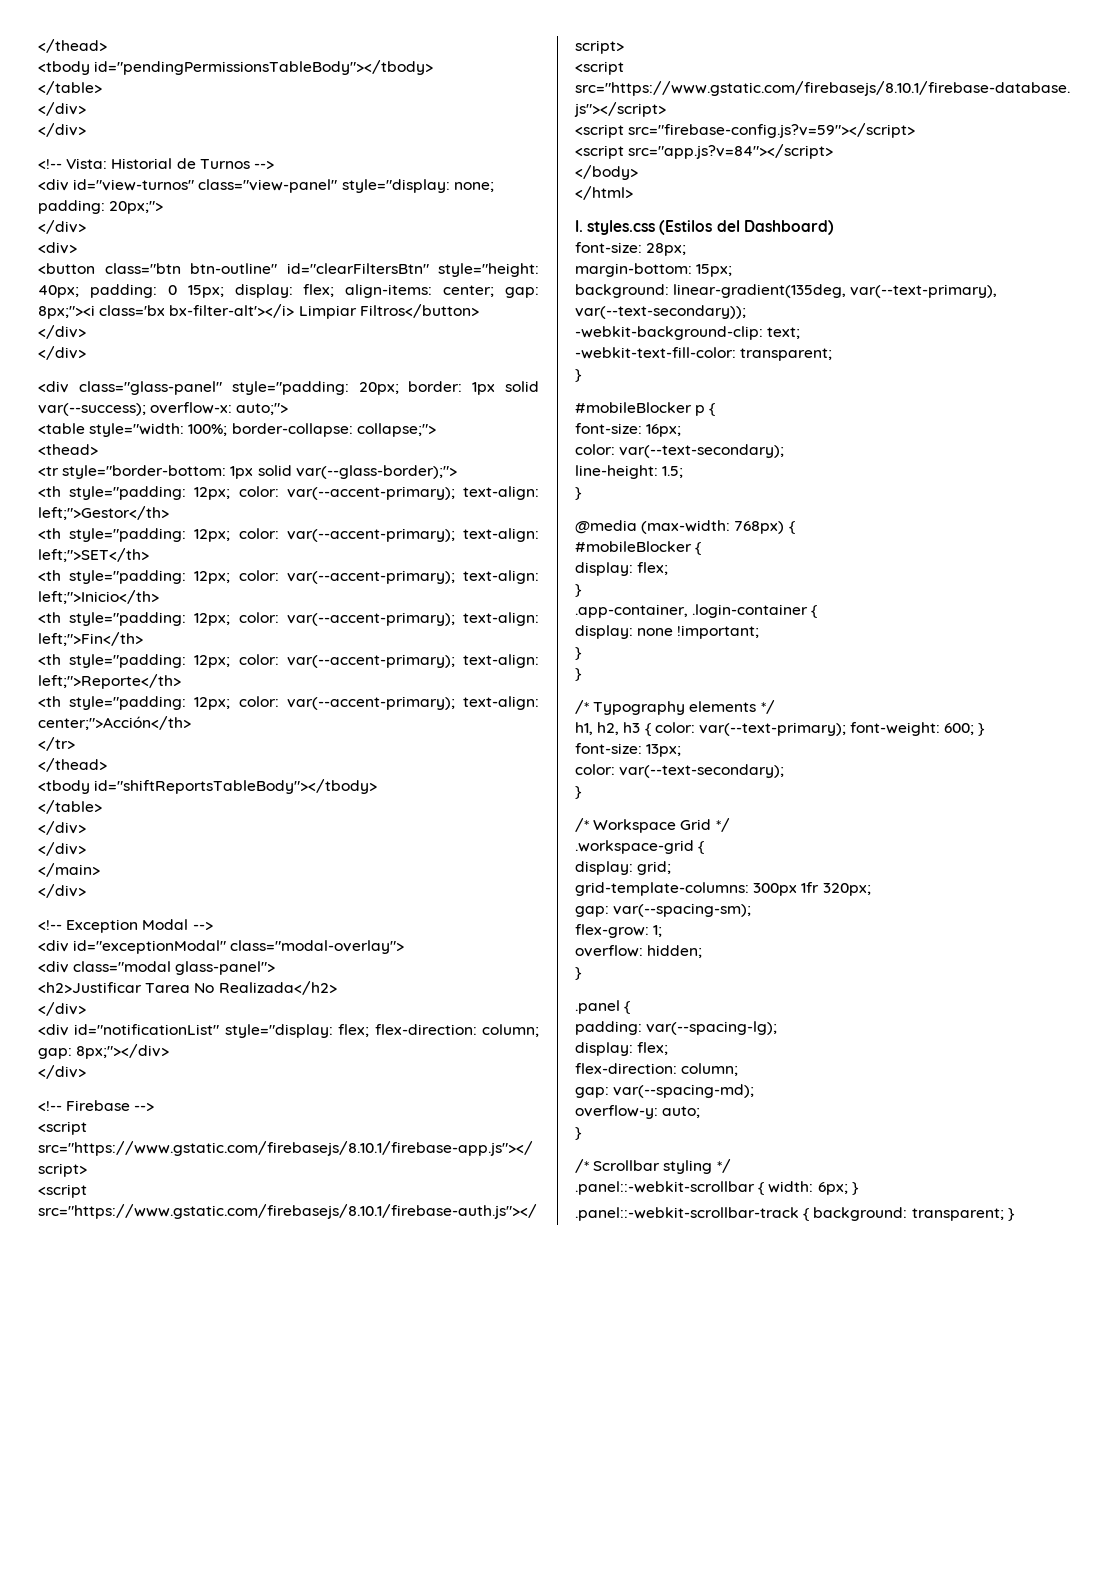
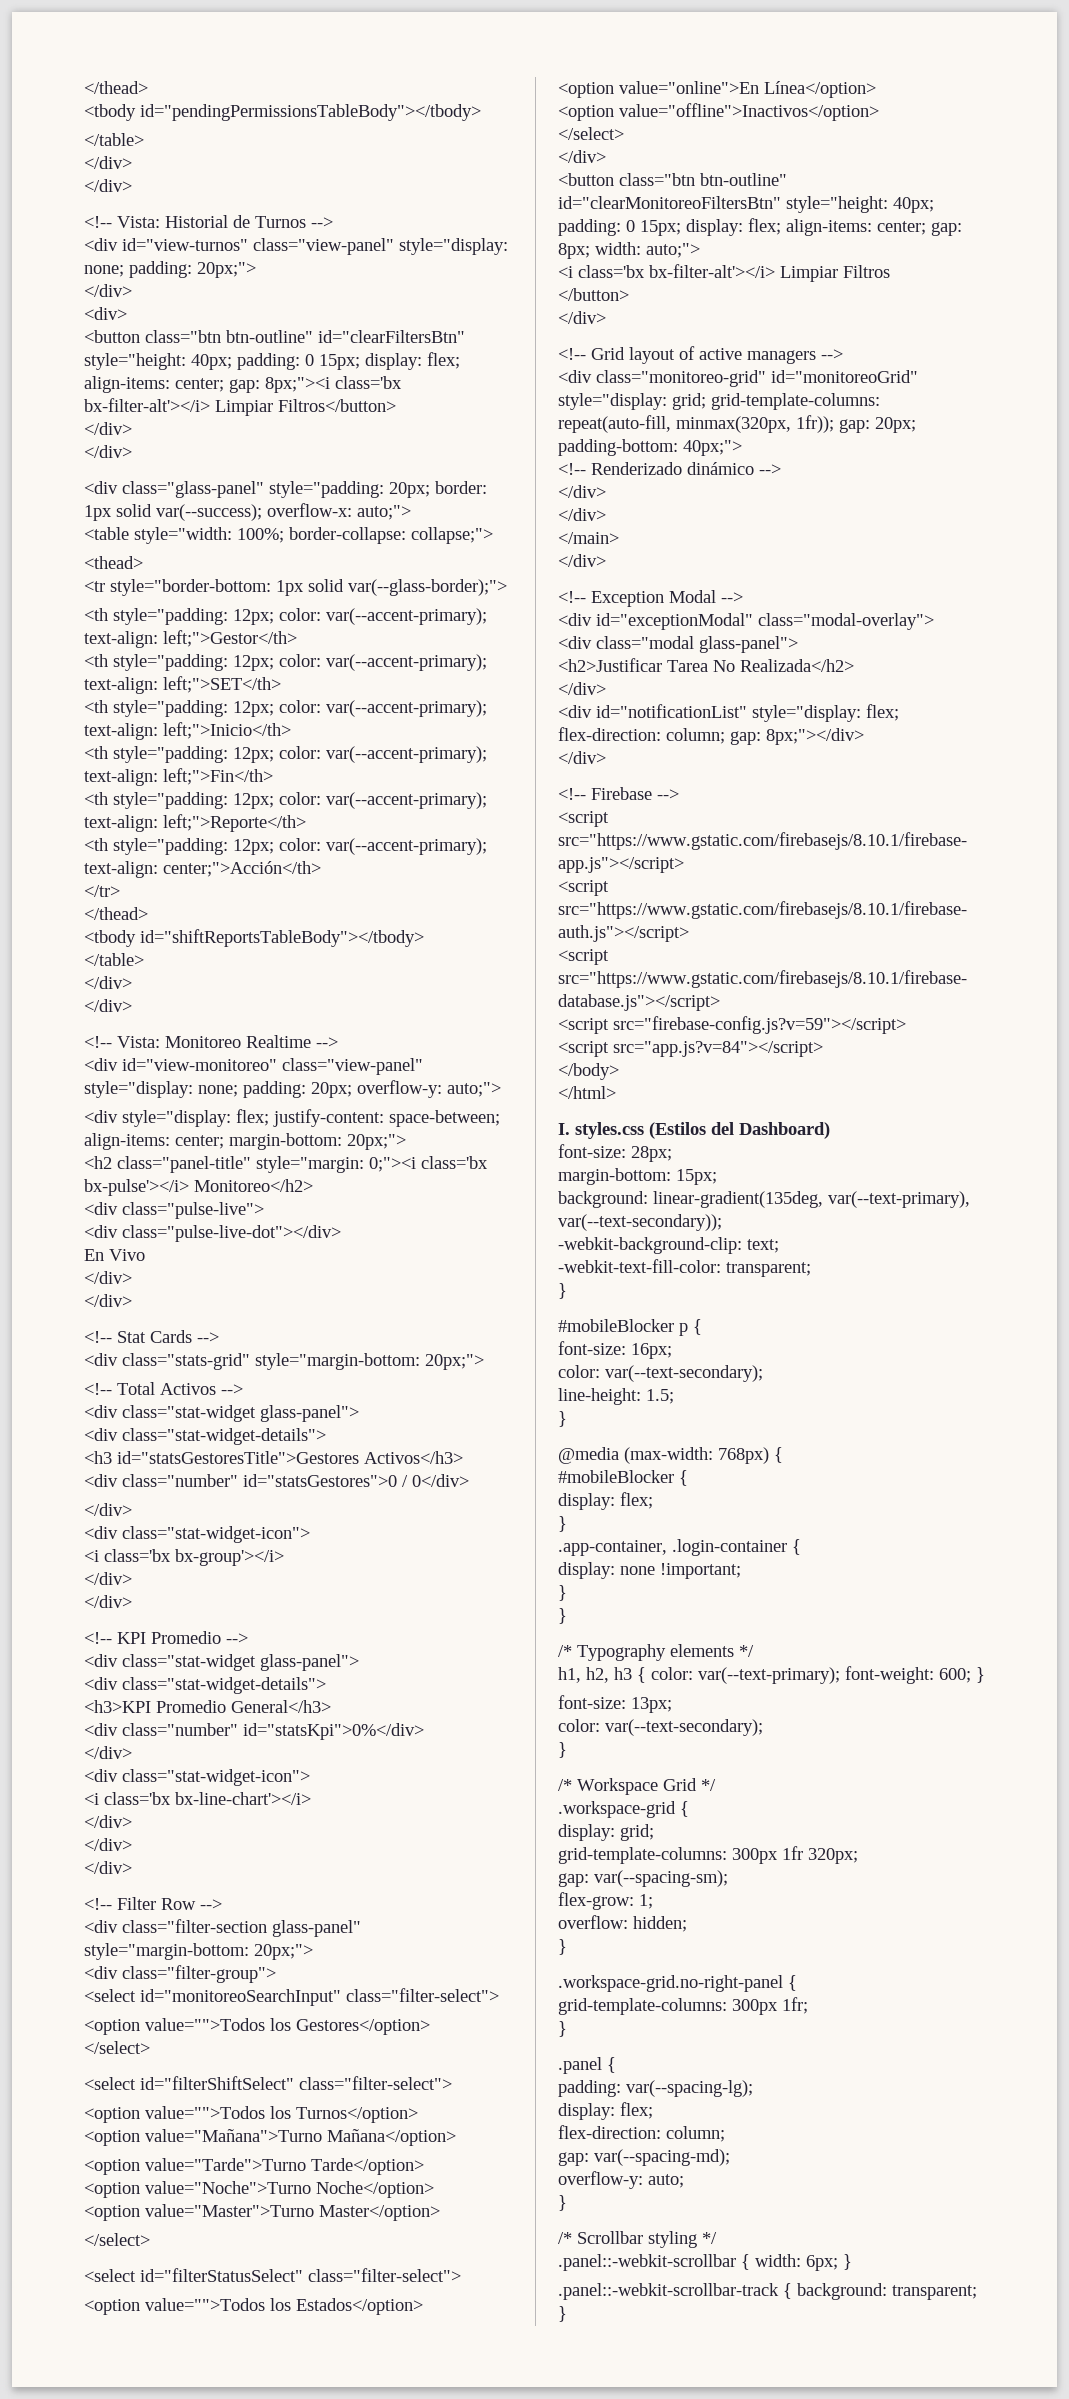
+ <!-- Vista: Monitoreo Realtime -->
+ <div id="view-monitoreo" class="view-panel" style="display: none; padding: 20px; overflow-y: auto;">
+ <div style="display: flex; justify-content: space-between; align-items: center; margin-bottom: 20px;">
+ <h2 class="panel-title" style="margin: 0;"><i class='bx bx-pulse'></i> Monitoreo</h2>
+ <div class="pulse-live">
+ <div class="pulse-live-dot"></div>
+ En Vivo
+ </div>
+ </div>
+ <!-- Stat Cards -->
+ <div class="stats-grid" style="margin-bottom: 20px;">
+ <!-- Total Activos -->
+ <div class="stat-widget glass-panel">
+ <div class="stat-widget-details">
+ <h3 id="statsGestoresTitle">Gestores Activos</h3>
+ <div class="number" id="statsGestores">0 / 0</div>
+ </div>
+ <div class="stat-widget-icon">
+ <i class='bx bx-group'></i>
+ </div>
+ </div>
+ <!-- KPI Promedio -->
+ <div class="stat-widget glass-panel">
+ <div class="stat-widget-details">
+ <h3>KPI Promedio General</h3>
+ <div class="number" id="statsKpi">0%</div>
+ </div>
+ <div class="stat-widget-icon">
+ <i class='bx bx-line-chart'></i>
+ </div>
+ </div>
+ </div>
+ <!-- Filter Row -->
+ <div class="filter-section glass-panel" style="margin-bottom: 20px;">
+ <div class="filter-group">
+ <select id="monitoreoSearchInput" class="filter-select">
+ <option value="">Todos los Gestores</option>
+ </select>
+ <select id="filterShiftSelect" class="filter-select">
+ <option value="">Todos los Turnos</option>
+ <option value="Mañana">Turno Mañana</option>
+ <option value="Tarde">Turno Tarde</option>
+ <option value="Noche">Turno Noche</option>
+ <option value="Master">Turno Master</option>
+ </select>
+ <select id="filterStatusSelect" class="filter-select">
+ <option value="">Todos los Estados</option>
+ <option value="online">En Línea</option>
+ <option value="offline">Inactivos</option>
+ </select>
+ </div>
+ <button class="btn btn-outline" id="clearMonitoreoFiltersBtn" style="height: 40px; padding: 0 15px; display: flex; align-items: center; gap: 8px; width: auto;">
+ <i class='bx bx-filter-alt'></i> Limpiar Filtros
+ </button>
+ </div>
+ <!-- Grid layout of active managers -->
+ <div class="monitoreo-grid" id="monitoreoGrid" style="display: grid; grid-template-columns: repeat(auto-fill, minmax(320px, 1fr)); gap: 20px; padding-bottom: 40px;">
+ <!-- Renderizado dinámico -->
+ </div>
+ </div>
+ .workspace-grid.no-right-panel {
+ grid-template-columns: 300px 1fr;
+ }

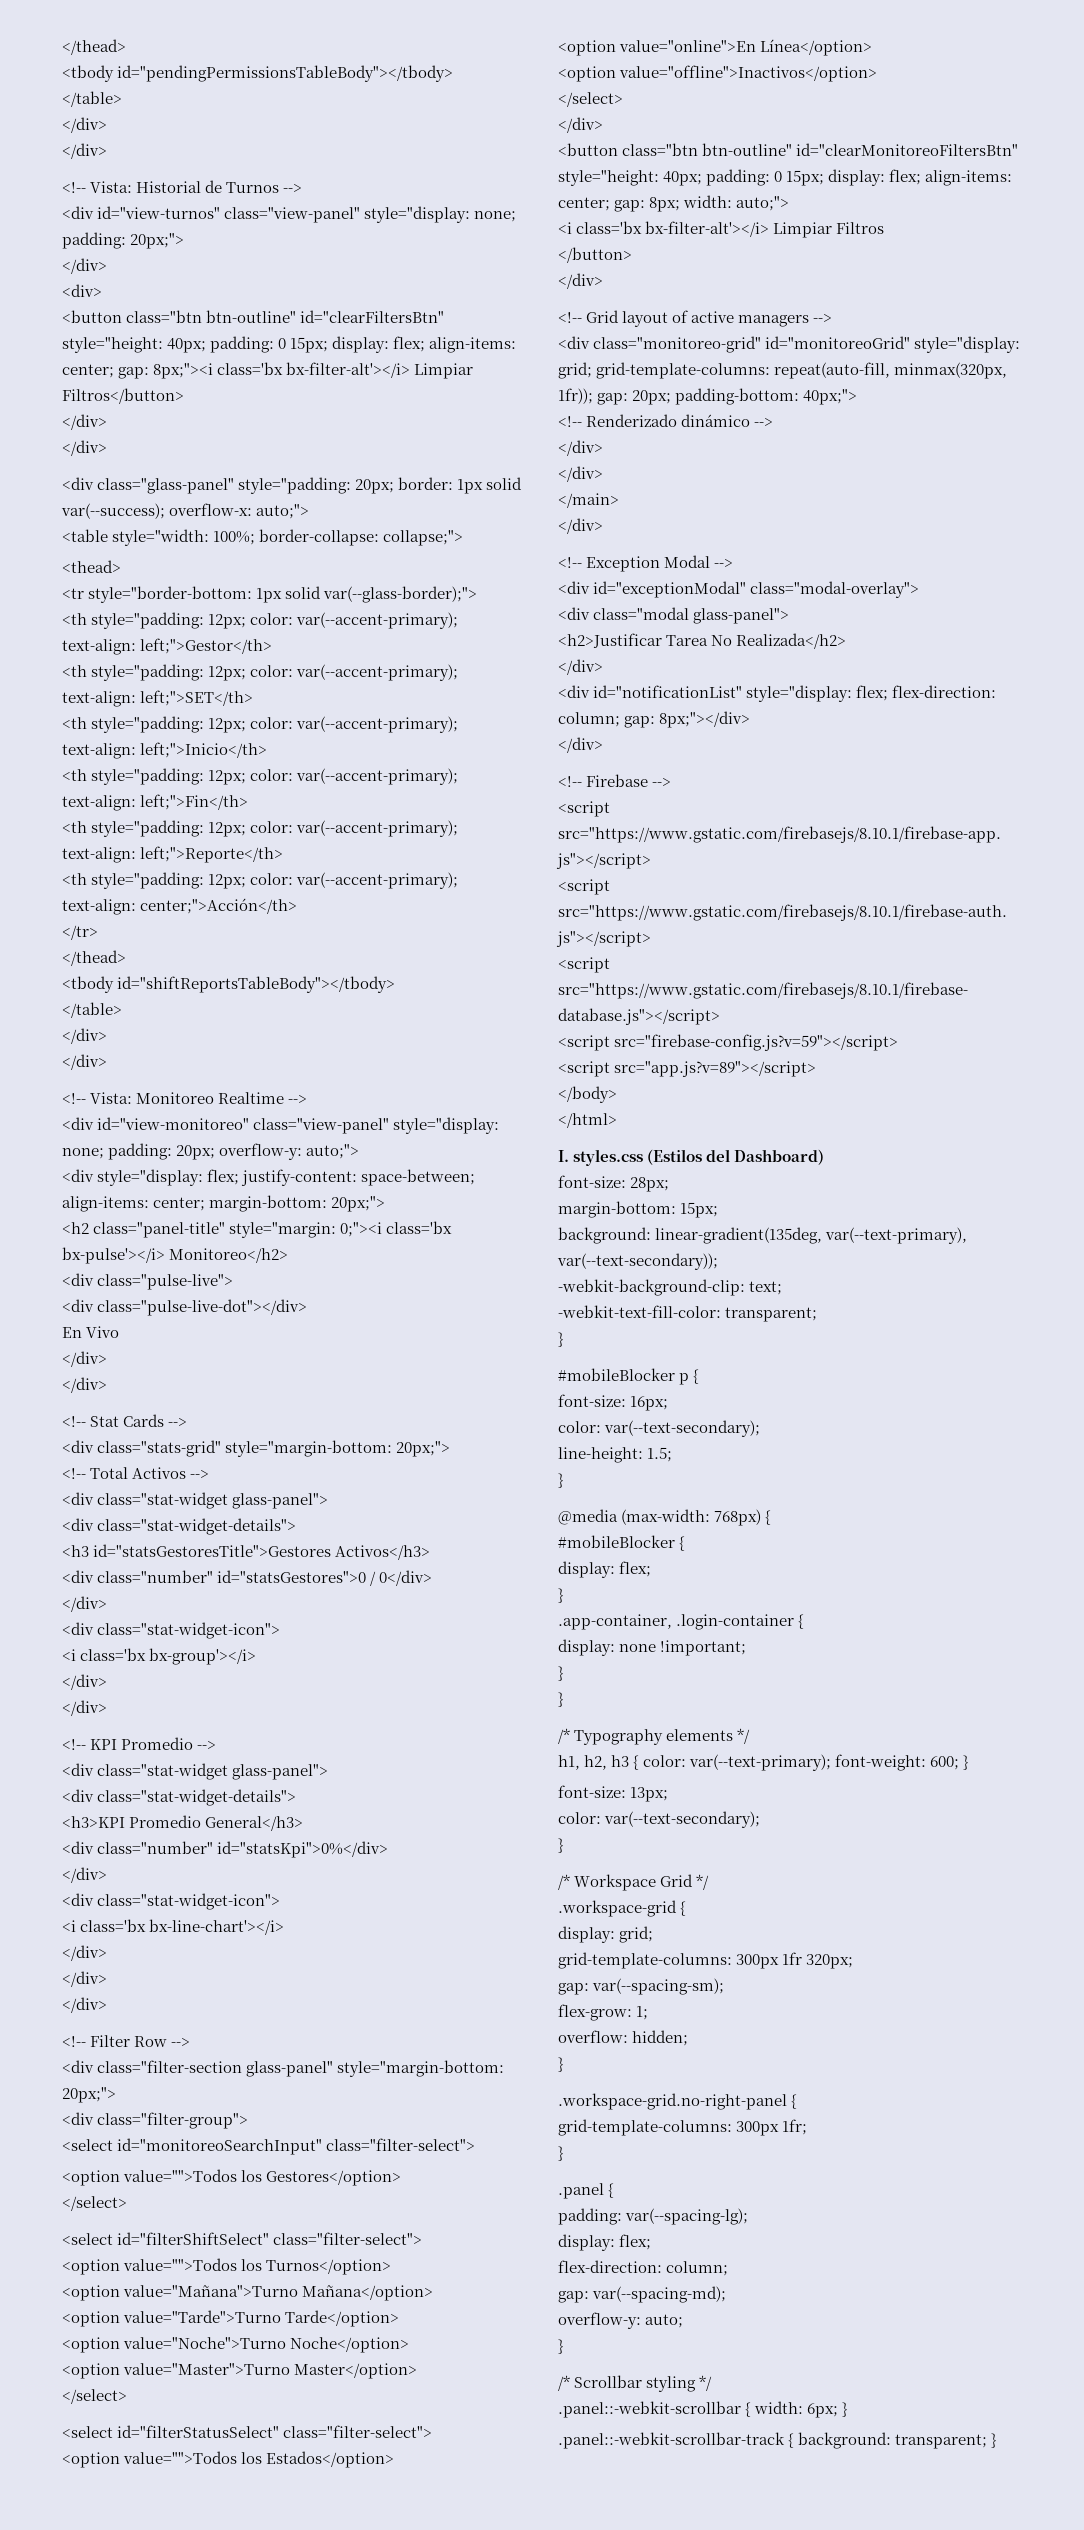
- <script src="app.js?v=84"></script>
+ <script src="app.js?v=89"></script>

